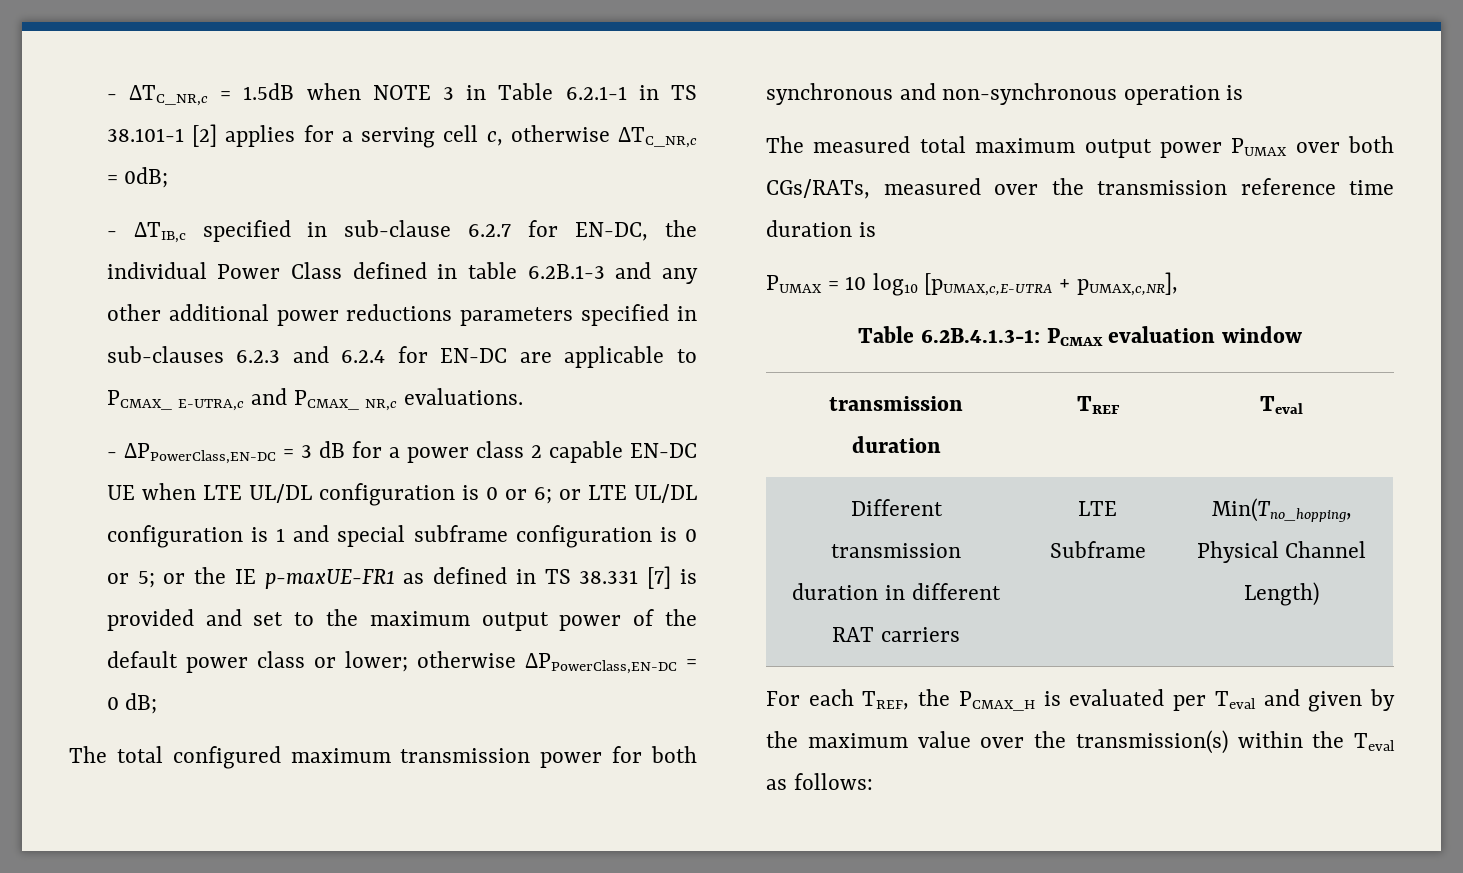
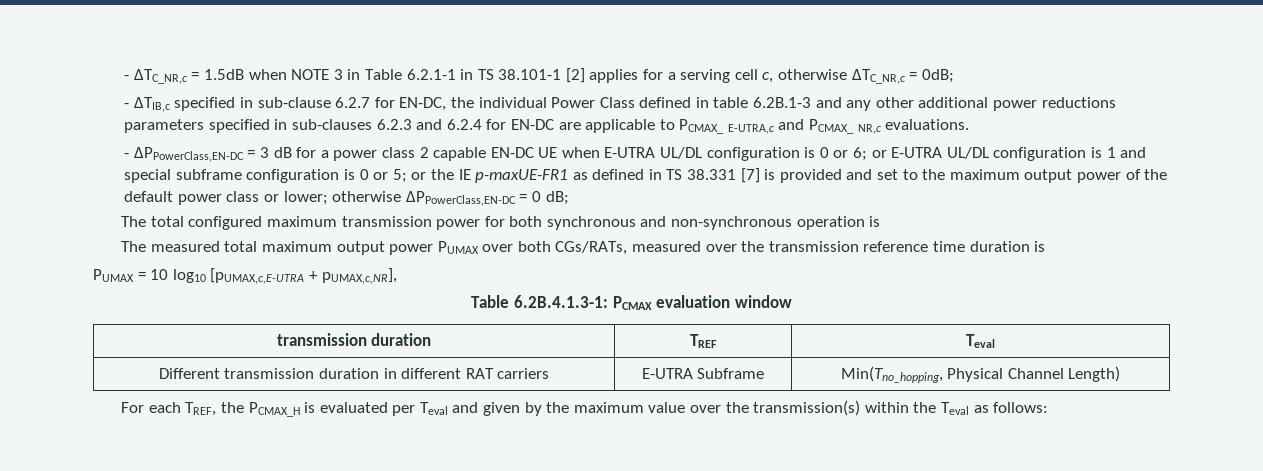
- - ΔPPowerClass,EN-DC = 3 dB for a power class 2 capable EN-DC UE when LTE UL/DL configuration is 0 or 6;
+ - ΔPPowerClass,EN-DC = 3 dB for a power class 2 capable EN-DC UE when E-UTRA UL/DL configuration is 0 or 6;
- or LTE UL/DL configuration is 1 and special subframe configuration is 0 or 5;
+ or E-UTRA UL/DL configuration is 1 and special subframe configuration is 0 or 5;
- Different transmission duration in different RAT carriers | LTE Subframe | Min(Tno_hopping, Physical Channel Length)
+ Different transmission duration in different RAT carriers | E-UTRA Subframe | Min(Tno_hopping, Physical Channel Length)

